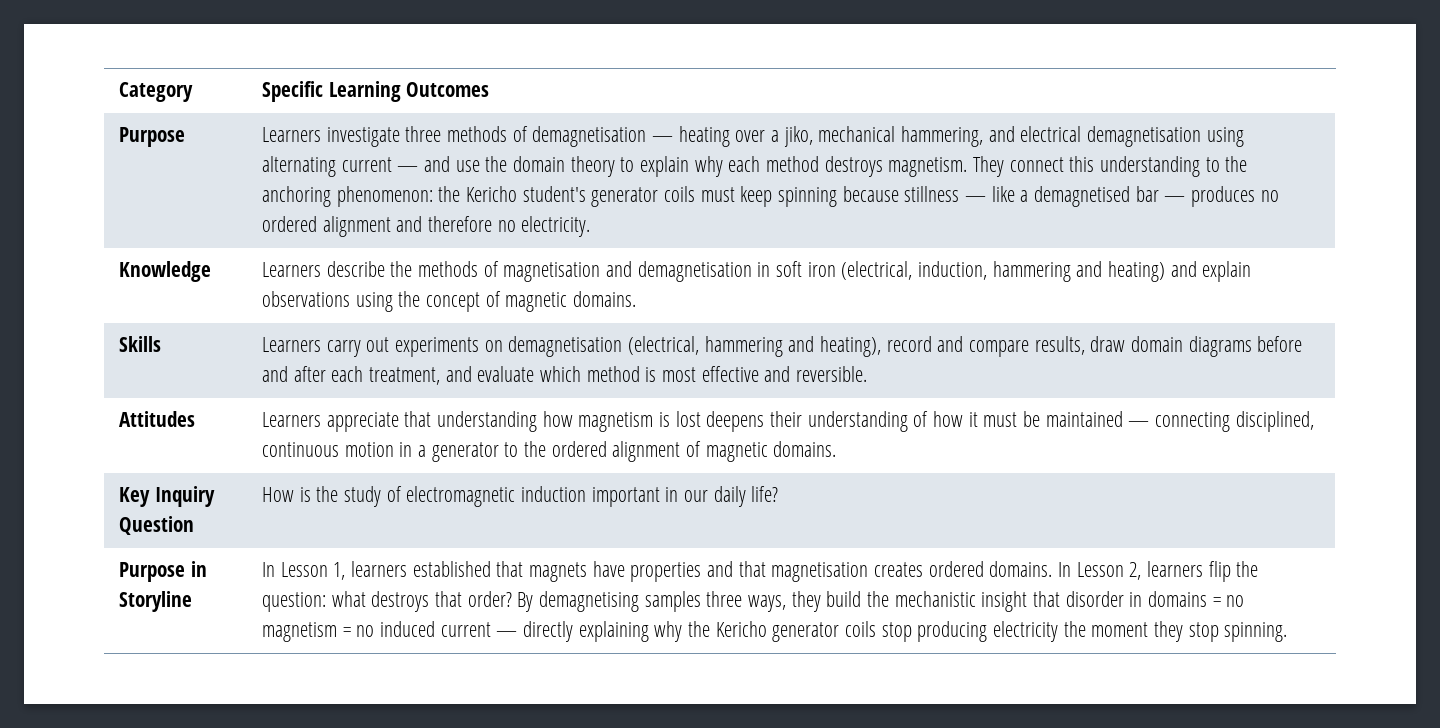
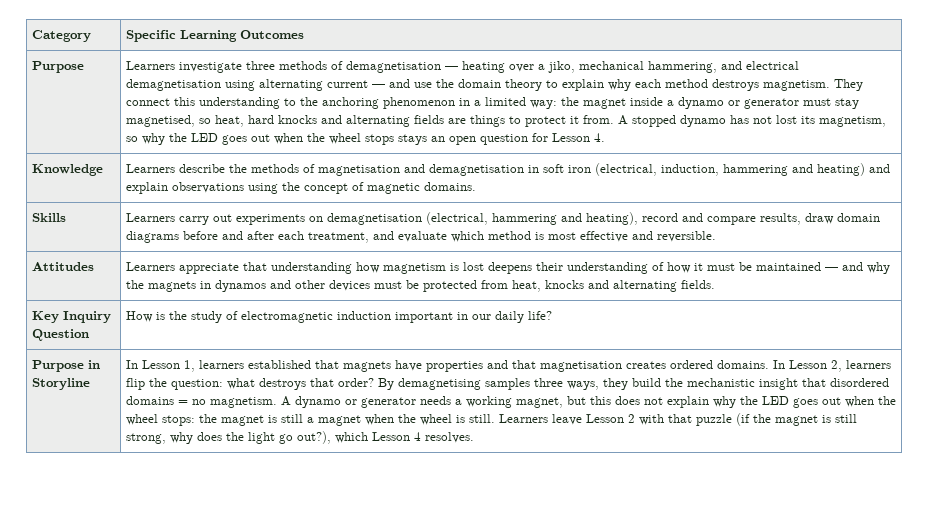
- They connect this understanding to the anchoring phenomenon: the Kericho student's generator coils must keep spinning because stillness — like a demagnetised bar — produces no ordered alignment and therefore no electricity.
+ They connect this understanding to the anchoring phenomenon in a limited way: the magnet inside a dynamo or generator must stay magnetised, so heat, hard knocks and alternating fields are things to protect it from. A stopped dynamo has not lost its magnetism, so why the LED goes out when the wheel stops stays an open question for Lesson 4.
- Attitudes | Learners appreciate that understanding how magnetism is lost deepens their understanding of how it must be maintained — connecting disciplined, continuous motion in a generator to the ordered alignment of magnetic domains.
+ Attitudes | Learners appreciate that understanding how magnetism is lost deepens their understanding of how it must be maintained — and why the magnets in dynamos and other devices must be protected from heat, knocks and alternating fields.
- By demagnetising samples three ways, they build the mechanistic insight that disorder in domains = no magnetism = no induced current — directly explaining why the Kericho generator coils stop producing electricity the moment they stop spinning.
+ By demagnetising samples three ways, they build the mechanistic insight that disordered domains = no magnetism. A dynamo or generator needs a working magnet, but this does not explain why the LED goes out when the wheel stops: the magnet is still a magnet when the wheel is still. Learners leave Lesson 2 with that puzzle (if the magnet is still strong, why does the light go out?), which Lesson 4 resolves.

